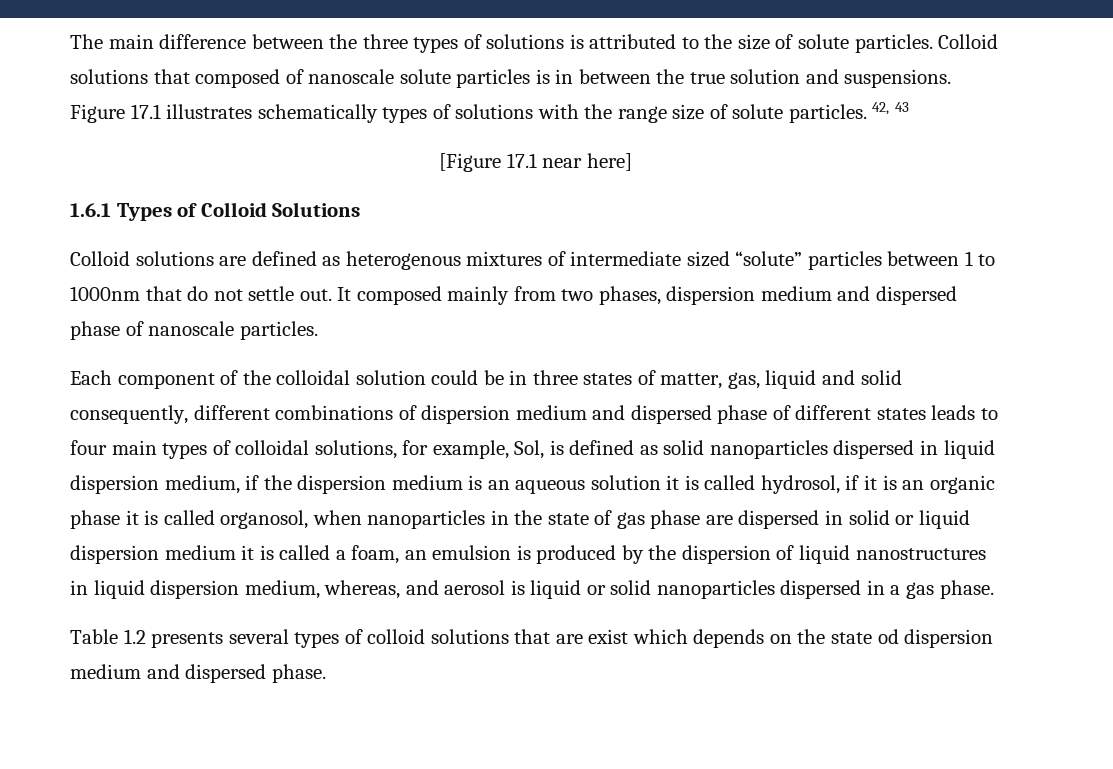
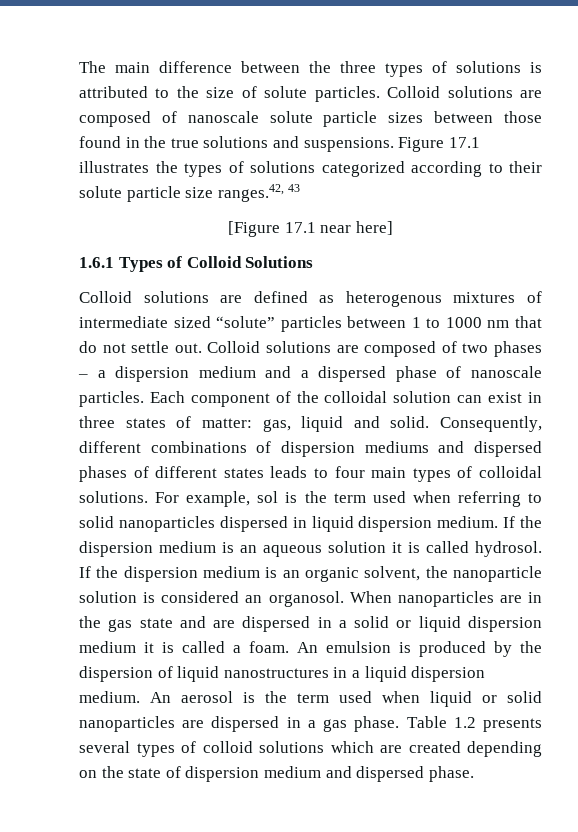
- Colloid solutions that composed of nanoscale solute particles is in between the true solution and suspensions.
+ Colloid solutions are composed of nanoscale solute particle sizes between those found in the true solutions and suspensions.
- Figure 17.1 illustrates schematically types of solutions with the range size of solute particles. 42, 43
+ Figure 17.1 illustrates the types of solutions categorized according to their solute particle size ranges.42, 43
- Colloid solutions are defined as heterogenous mixtures of intermediate sized “solute” particles between 1 to 1000nm that do not settle out.
+ Colloid solutions are defined as heterogenous mixtures of intermediate sized “solute” particles between 1 to 1000 nm that do not settle out.
- It composed mainly from two phases, dispersion medium and dispersed phase of nanoscale particles.
- Each component of the colloidal solution could be in three states of matter, gas, liquid and solid consequently, different combinations of dispersion medium and dispersed phase of different states leads to four main types of colloidal solutions, for example, Sol, is defined as solid nanoparticles dispersed in liquid dispersion medium, if the dispersion medium is an aqueous solution it is called hydrosol, if it is an organic phase it is called organosol, when nanoparticles in the state of gas phase are dispersed in solid or liquid dispersion medium it is called a foam, an emulsion is produced by the dispersion of liquid nanostructures in liquid dispersion medium, whereas, and aerosol is liquid or solid nanoparticles dispersed in a gas phase.
- Table 1.2 presents several types of colloid solutions that are exist which depends on the state od dispersion medium and dispersed phase.
+ Colloid solutions are composed of two phases – a dispersion medium and a dispersed phase of nanoscale particles. Each component of the colloidal solution can exist in three states of matter: gas, liquid and solid. Consequently, different combinations of dispersion mediums and dispersed phases of different states leads to four main types of colloidal solutions. For example, sol is the term used when referring to solid nanoparticles dispersed in liquid dispersion medium. If the dispersion medium is an aqueous solution it is called hydrosol. If the dispersion medium is an organic solvent, the nanoparticle solution is considered an organosol. When nanoparticles are in the gas state and are dispersed in a solid or liquid dispersion medium it is called a foam. An emulsion is produced by the dispersion of liquid nanostructures in a liquid dispersion medium. An aerosol is the term used when liquid or solid nanoparticles are dispersed in a gas phase. Table 1.2 presents several types of colloid solutions which are created depending on the state of dispersion medium and dispersed phase.

